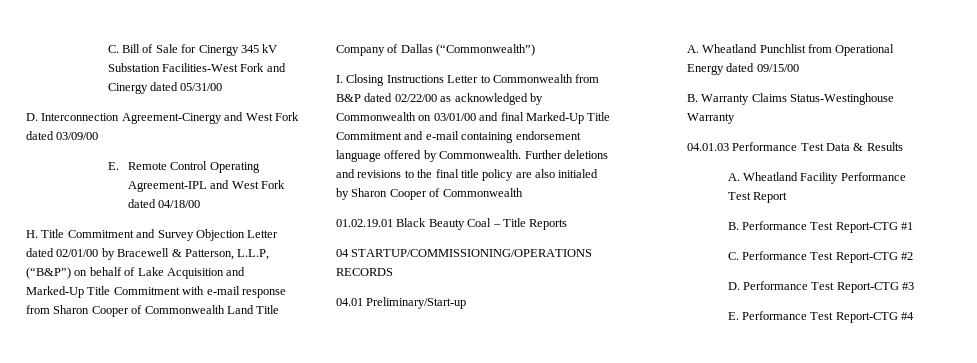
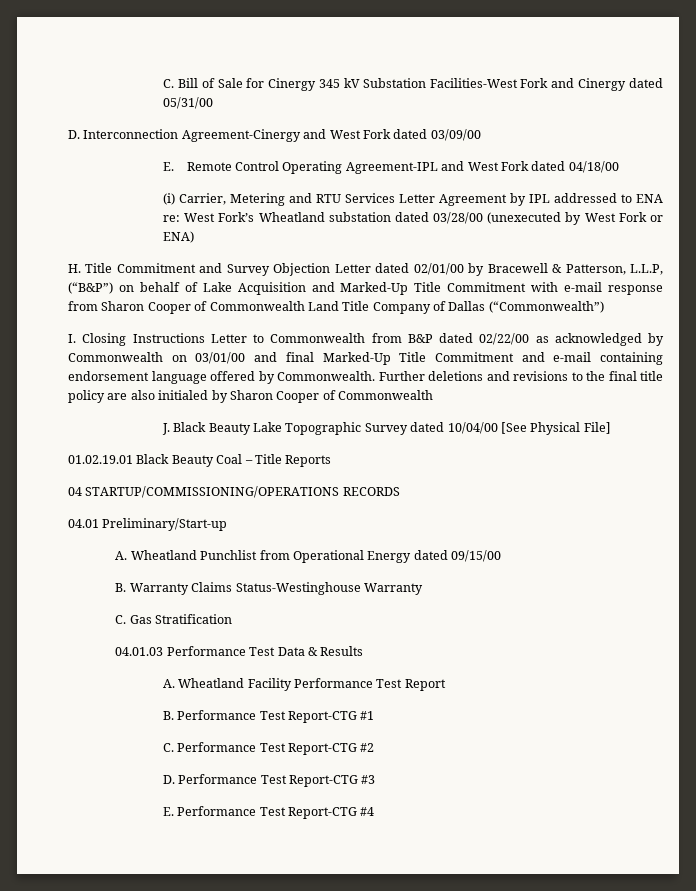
+ (i) Carrier, Metering and RTU Services Letter Agreement by IPL addressed to ENA re: West Fork’s Wheatland substation dated 03/28/00 (unexecuted by West Fork or ENA)
+ J. Black Beauty Lake Topographic Survey dated 10/04/00 [See Physical File]
+ C. Gas Stratification

